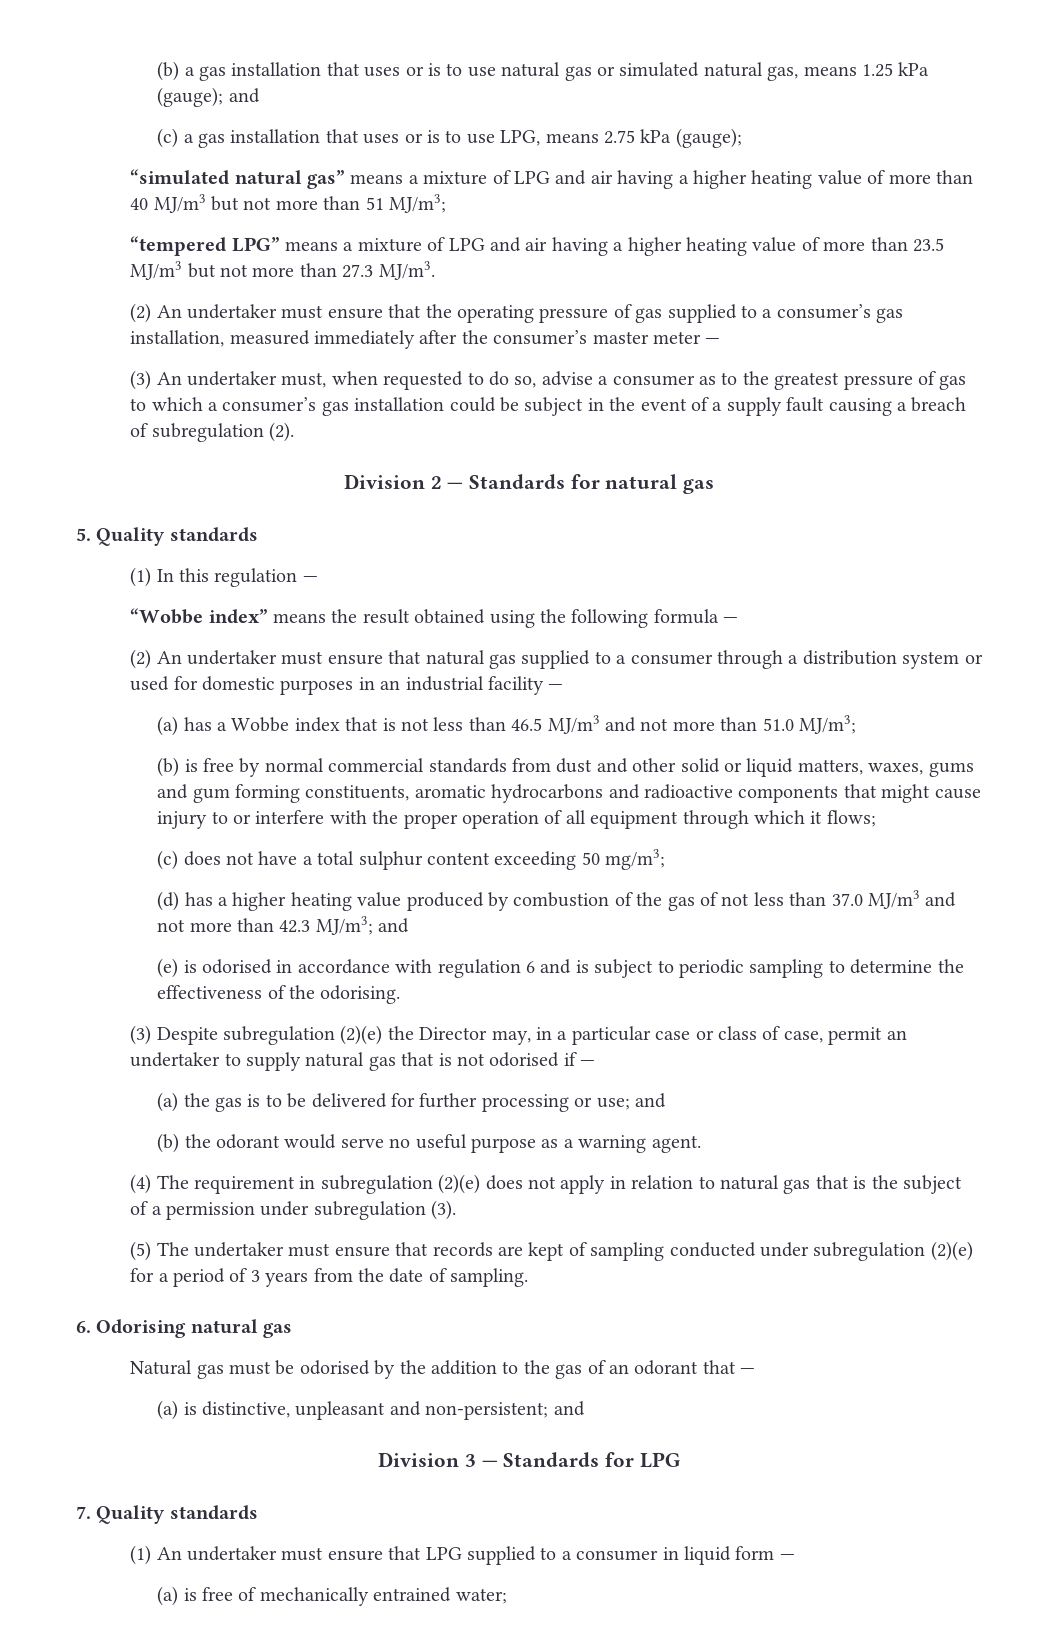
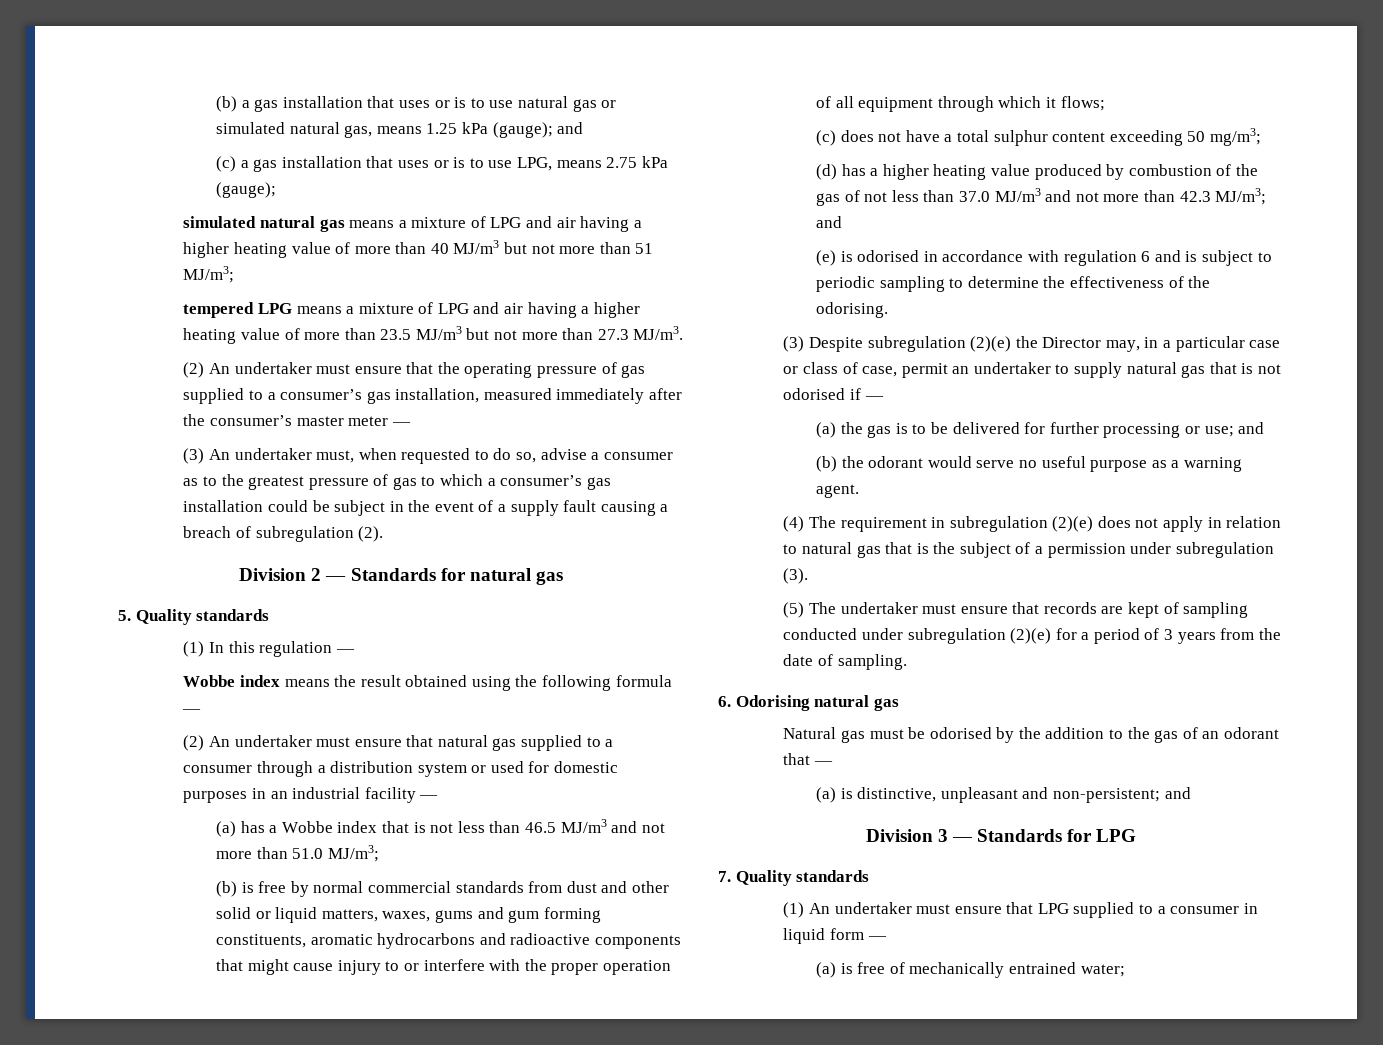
- “simulated natural gas” means a mixture of LPG and air having a higher heating value of more than 40 MJ/m3 but not more than 51 MJ/m3;
+ simulated natural gas means a mixture of LPG and air having a higher heating value of more than 40 MJ/m3 but not more than 51 MJ/m3;
- “tempered LPG” means a mixture of LPG and air having a higher heating value of more than 23.5 MJ/m3 but not more than 27.3 MJ/m3.
+ tempered LPG means a mixture of LPG and air having a higher heating value of more than 23.5 MJ/m3 but not more than 27.3 MJ/m3.
- “Wobbe index” means the result obtained using the following formula —
+ Wobbe index means the result obtained using the following formula —

